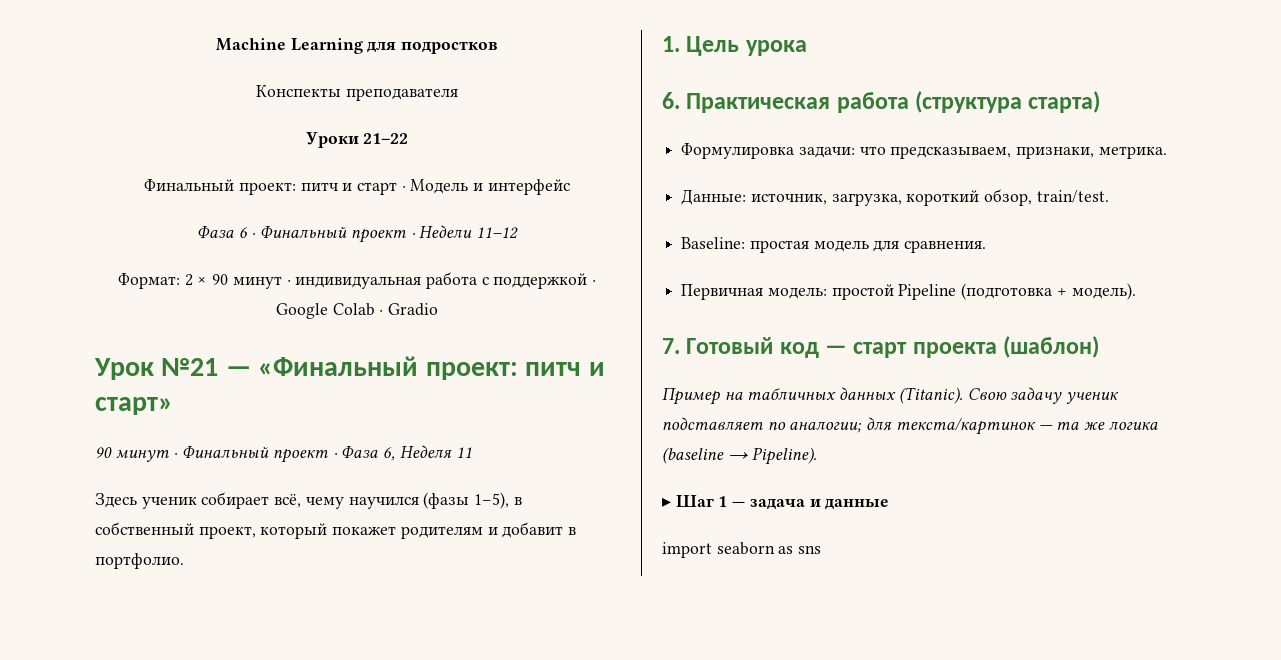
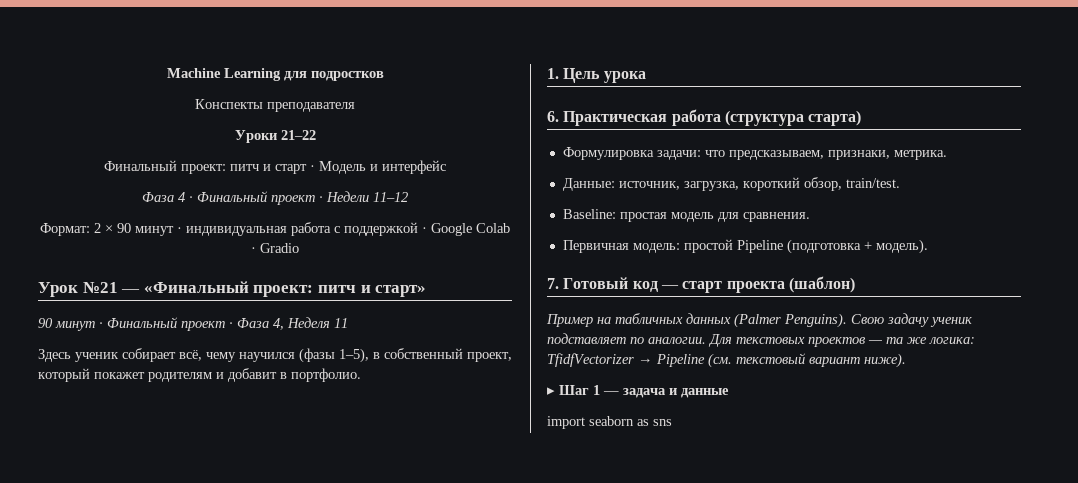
- Фаза 6 · Финальный проект · Недели 11–12
+ Фаза 4 · Финальный проект · Недели 11–12
- 90 минут · Финальный проект · Фаза 6, Неделя 11
+ 90 минут · Финальный проект · Фаза 4, Неделя 11
- Пример на табличных данных (Titanic).
+ Пример на табличных данных (Palmer Penguins).
- Свою задачу ученик подставляет по аналогии; для текста/картинок — та же логика (baseline → Pipeline).
+ Свою задачу ученик подставляет по аналогии. Для текстовых проектов — та же логика: TfidfVectorizer → Pipeline (см. текстовый вариант ниже).

